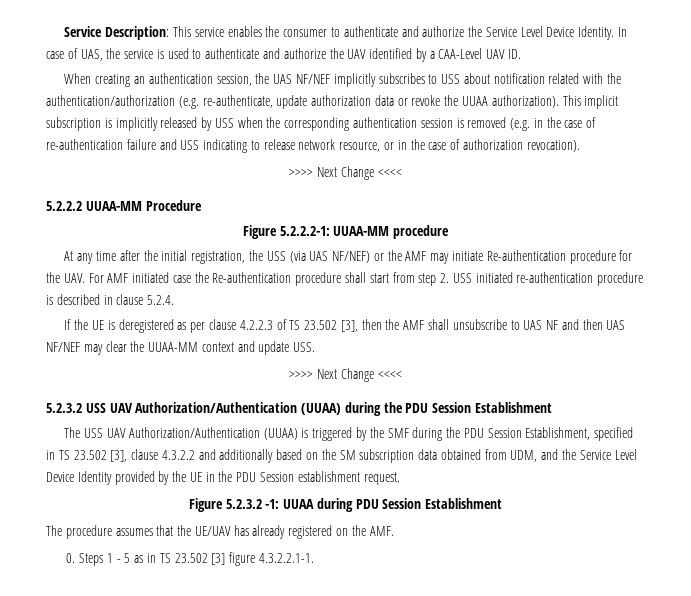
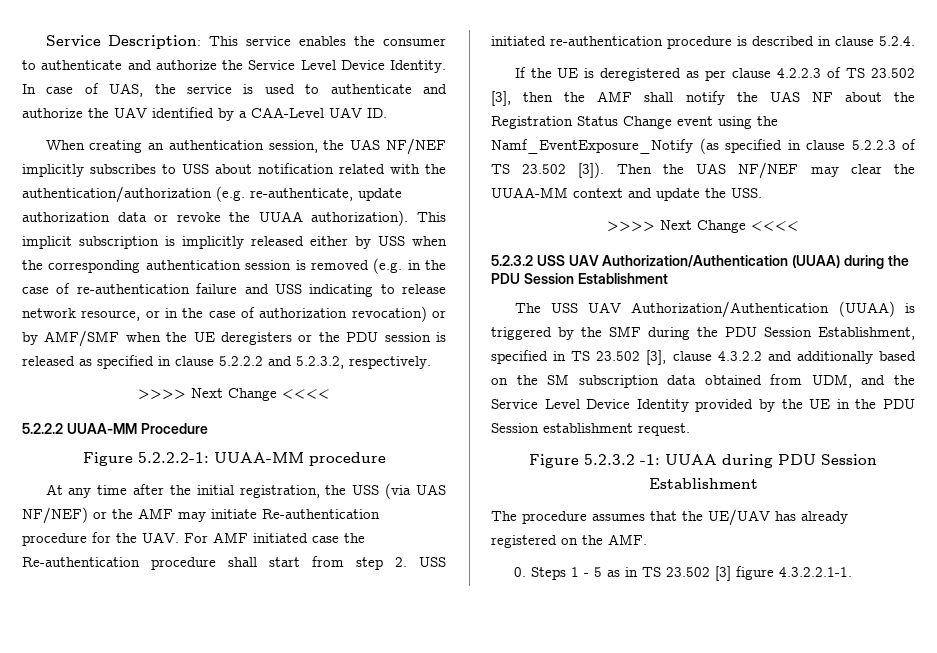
- This implicit subscription is implicitly released by USS when the corresponding authentication session is removed (e.g. in the case of re-authentication failure and USS indicating to release network resource, or in the case of authorization revocation).
+ This implicit subscription is implicitly released either by USS when the corresponding authentication session is removed (e.g. in the case of re-authentication failure and USS indicating to release network resource, or in the case of authorization revocation) or by AMF/SMF when the UE deregisters or the PDU session is released as specified in clause 5.2.2.2 and 5.2.3.2, respectively.
- If the UE is deregistered as per clause 4.2.2.3 of TS 23.502 [3], then the AMF shall unsubscribe to UAS NF and then UAS NF/NEF may clear the UUAA-MM context and update USS.
+ If the UE is deregistered as per clause 4.2.2.3 of TS 23.502 [3], then the AMF shall notify the UAS NF about the Registration Status Change event using the Namf_EventExposure_Notify (as specified in clause 5.2.2.3 of TS 23.502 [3]). Then the UAS NF/NEF may clear the UUAA-MM context and update the USS.

